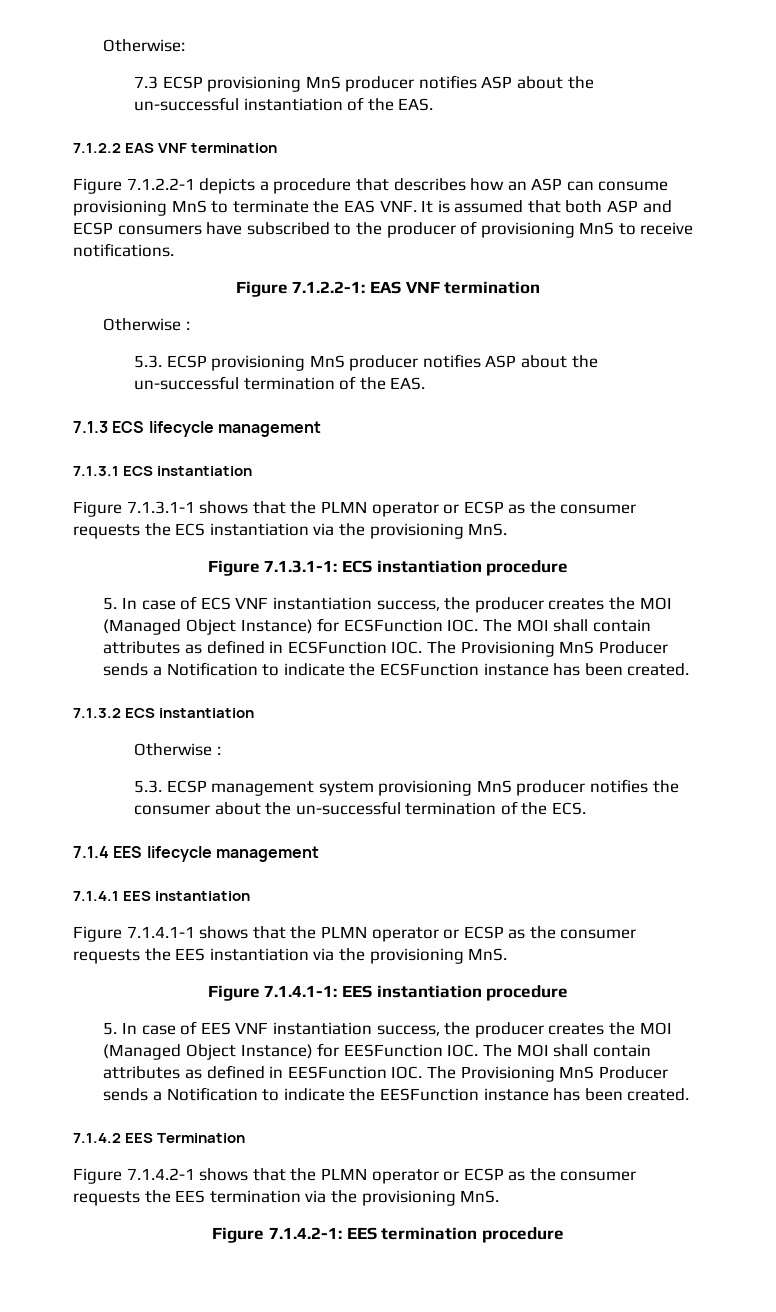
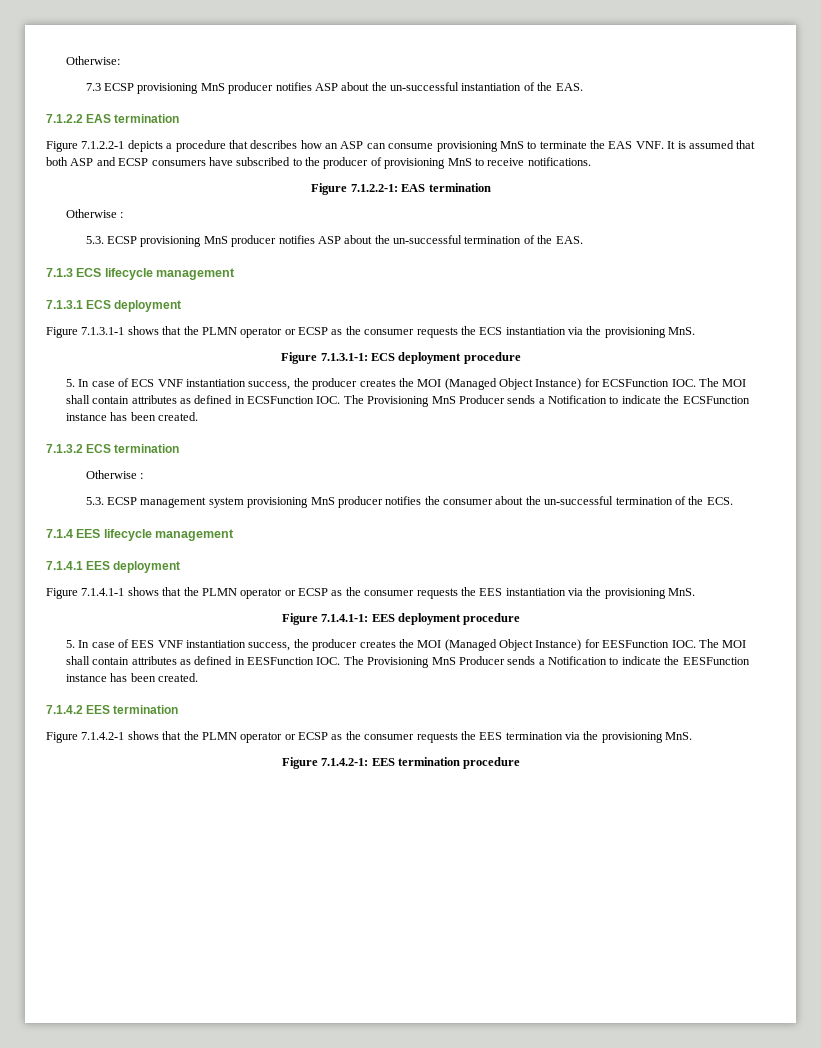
- 7.1.2.2 EAS VNF termination
+ 7.1.2.2 EAS termination
- Figure 7.1.2.2-1: EAS VNF termination
+ Figure 7.1.2.2-1: EAS termination
- 7.1.3.1 ECS instantiation
+ 7.1.3.1 ECS deployment
- Figure 7.1.3.1-1: ECS instantiation procedure
+ Figure 7.1.3.1-1: ECS deployment procedure
- 7.1.3.2 ECS instantiation
+ 7.1.3.2 ECS termination
- 7.1.4.1 EES instantiation
+ 7.1.4.1 EES deployment
- Figure 7.1.4.1-1: EES instantiation procedure
+ Figure 7.1.4.1-1: EES deployment procedure
- 7.1.4.2 EES Termination
+ 7.1.4.2 EES termination

